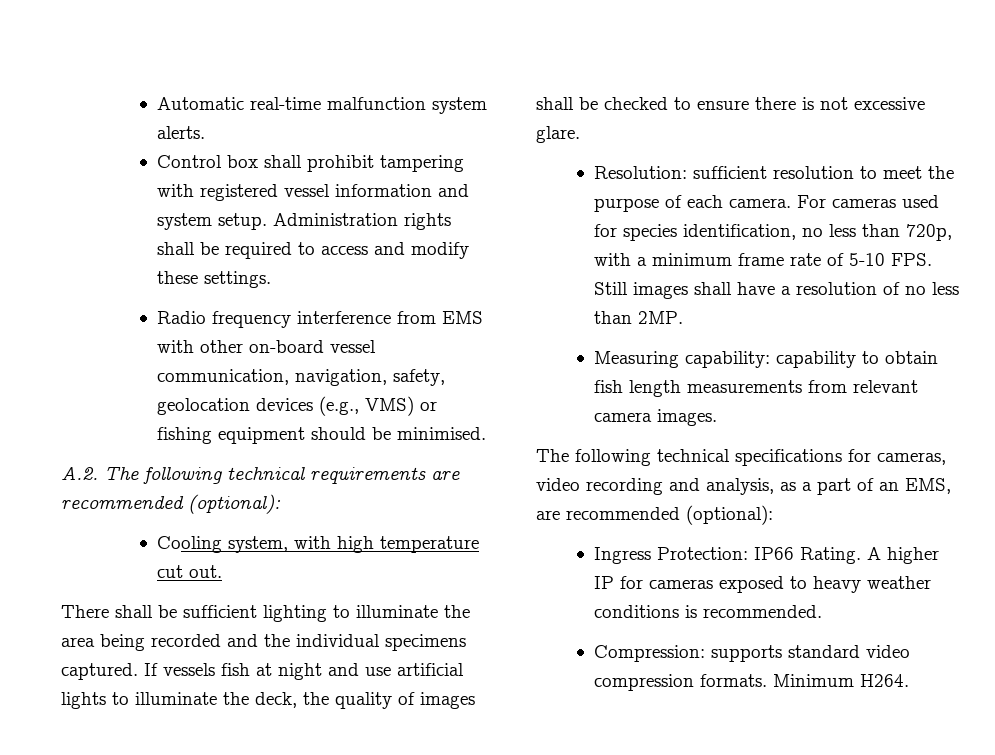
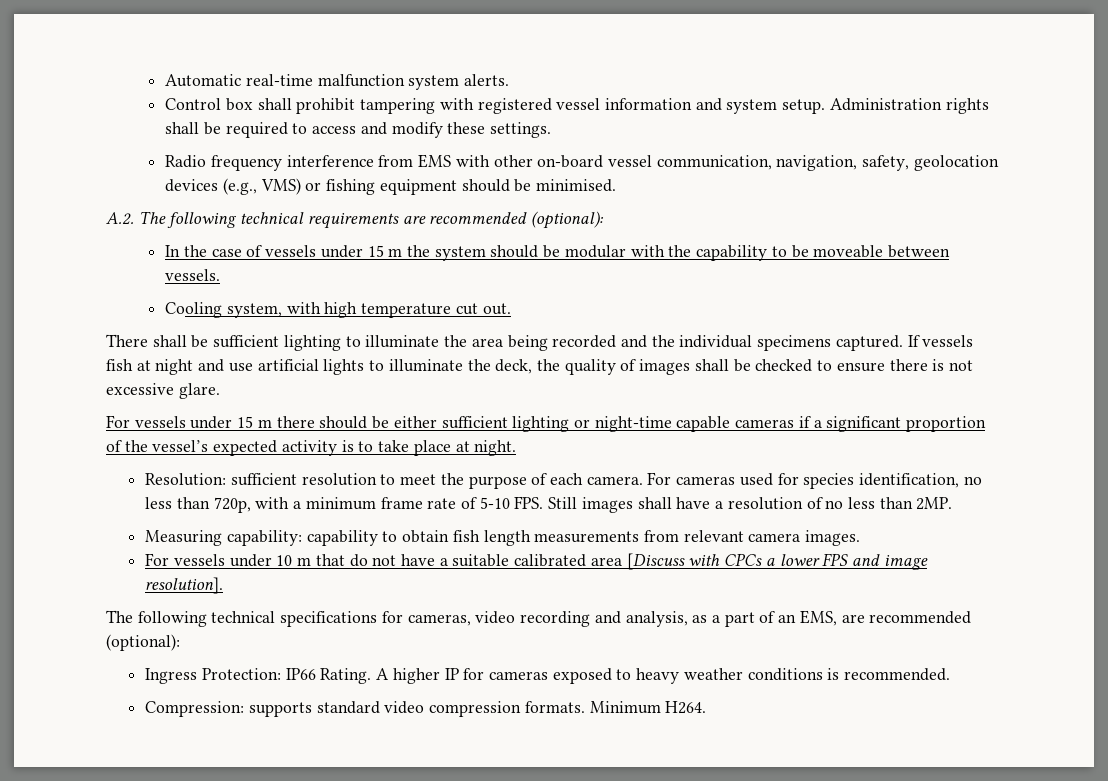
+ In the case of vessels under 15 m the system should be modular with the capability to be moveable between vessels.
+ For vessels under 15 m there should be either sufficient lighting or night-time capable cameras if a significant proportion of the vessel’s expected activity is to take place at night.
+ For vessels under 10 m that do not have a suitable calibrated area [Discuss with CPCs a lower FPS and image resolution].

